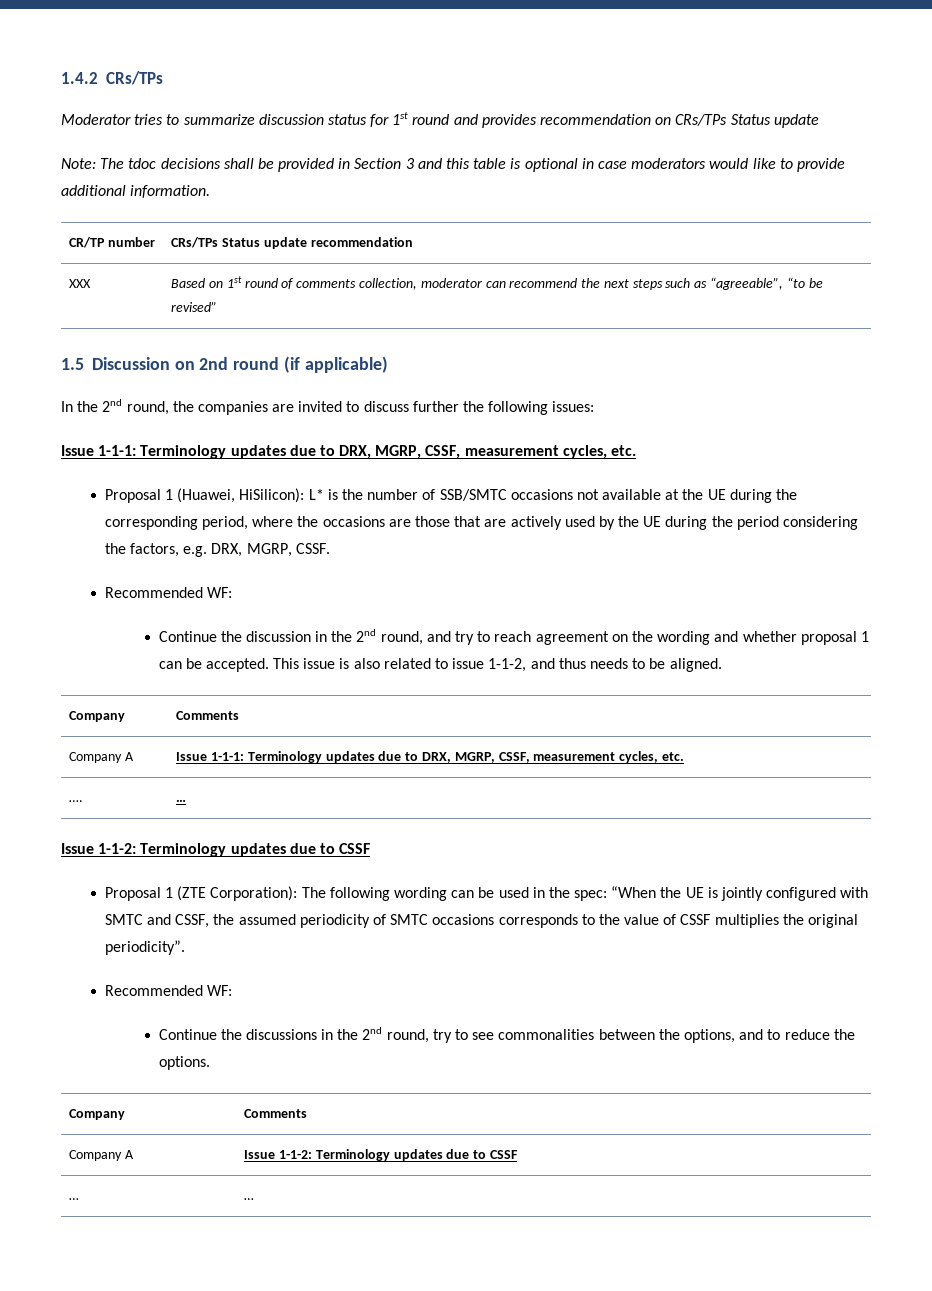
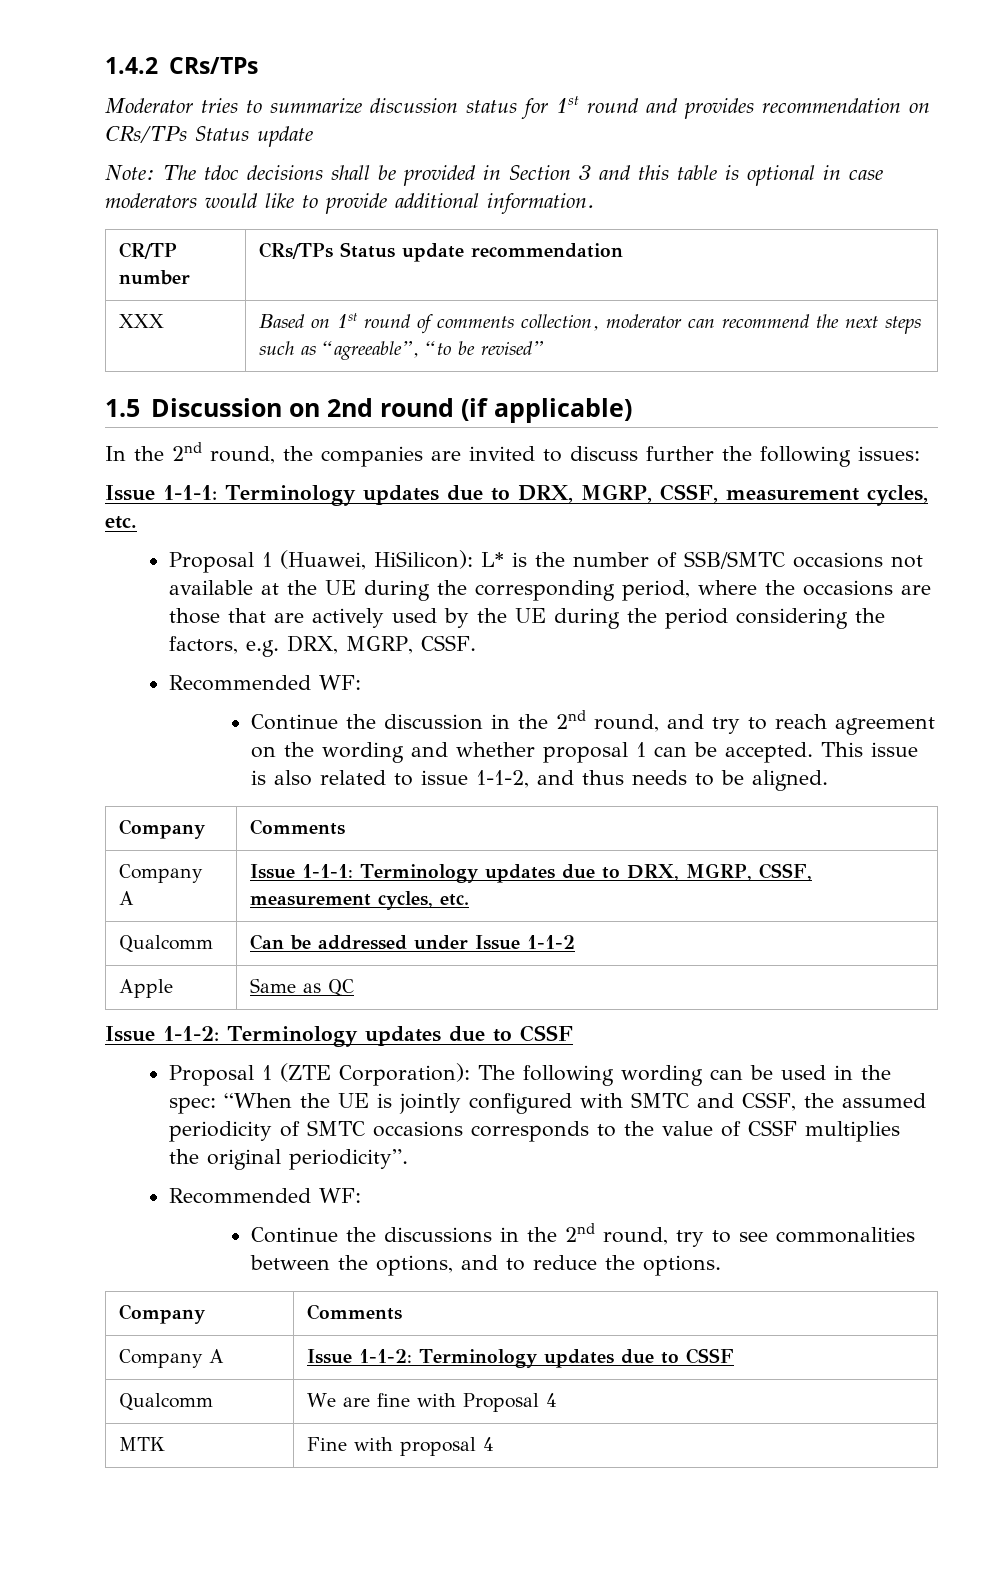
- …. | …
+ Qualcomm | Can be addressed under Issue 1-1-2
+ Apple | Same as QC
- … | …
+ Qualcomm | We are fine with Proposal 4
+ MTK | Fine with proposal 4

